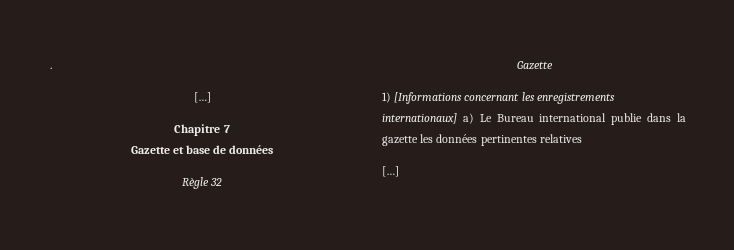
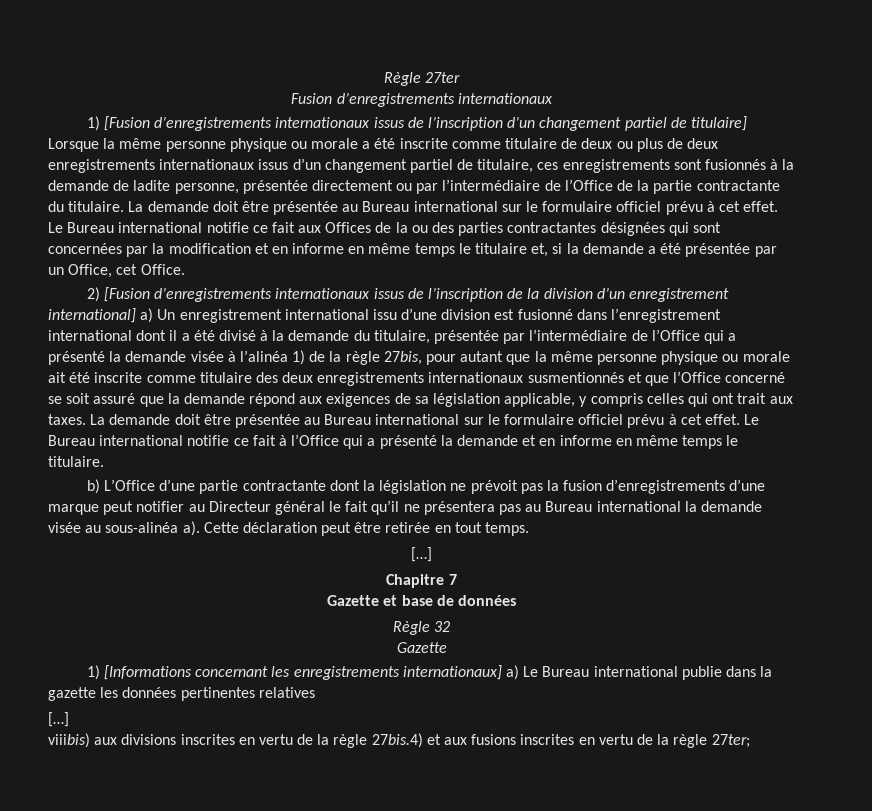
- .
+ Règle 27ter
+ Fusion d’enregistrements internationaux
+ 1) [Fusion d’enregistrements internationaux issus de l’inscription d’un changement partiel de titulaire] Lorsque la même personne physique ou morale a été inscrite comme titulaire de deux ou plus de deux enregistrements internationaux issus d’un changement partiel de titulaire, ces enregistrements sont fusionnés à la demande de ladite personne, présentée directement ou par l’intermédiaire de l’Office de la partie contractante du titulaire. La demande doit être présentée au Bureau international sur le formulaire officiel prévu à cet effet. Le Bureau international notifie ce fait aux Offices de la ou des parties contractantes désignées qui sont concernées par la modification et en informe en même temps le titulaire et, si la demande a été présentée par un Office, cet Office.
+ 2) [Fusion d’enregistrements internationaux issus de l’inscription de la division d’un enregistrement international] a) Un enregistrement international issu d’une division est fusionné dans l’enregistrement international dont il a été divisé à la demande du titulaire, présentée par l’intermédiaire de l’Office qui a présenté la demande visée à l’alinéa 1) de la règle 27bis, pour autant que la même personne physique ou morale ait été inscrite comme titulaire des deux enregistrements internationaux susmentionnés et que l’Office concerné se soit assuré que la demande répond aux exigences de sa législation applicable, y compris celles qui ont trait aux taxes. La demande doit être présentée au Bureau international sur le formulaire officiel prévu à cet effet. Le Bureau international notifie ce fait à l’Office qui a présenté la demande et en informe en même temps le titulaire.
+ b) L’Office d’une partie contractante dont la législation ne prévoit pas la fusion d’enregistrements d’une marque peut notifier au Directeur général le fait qu’il ne présentera pas au Bureau international la demande visée au sous-alinéa a). Cette déclaration peut être retirée en tout temps.
+ viiibis) aux divisions inscrites en vertu de la règle 27bis.4) et aux fusions inscrites en vertu de la règle 27ter;

